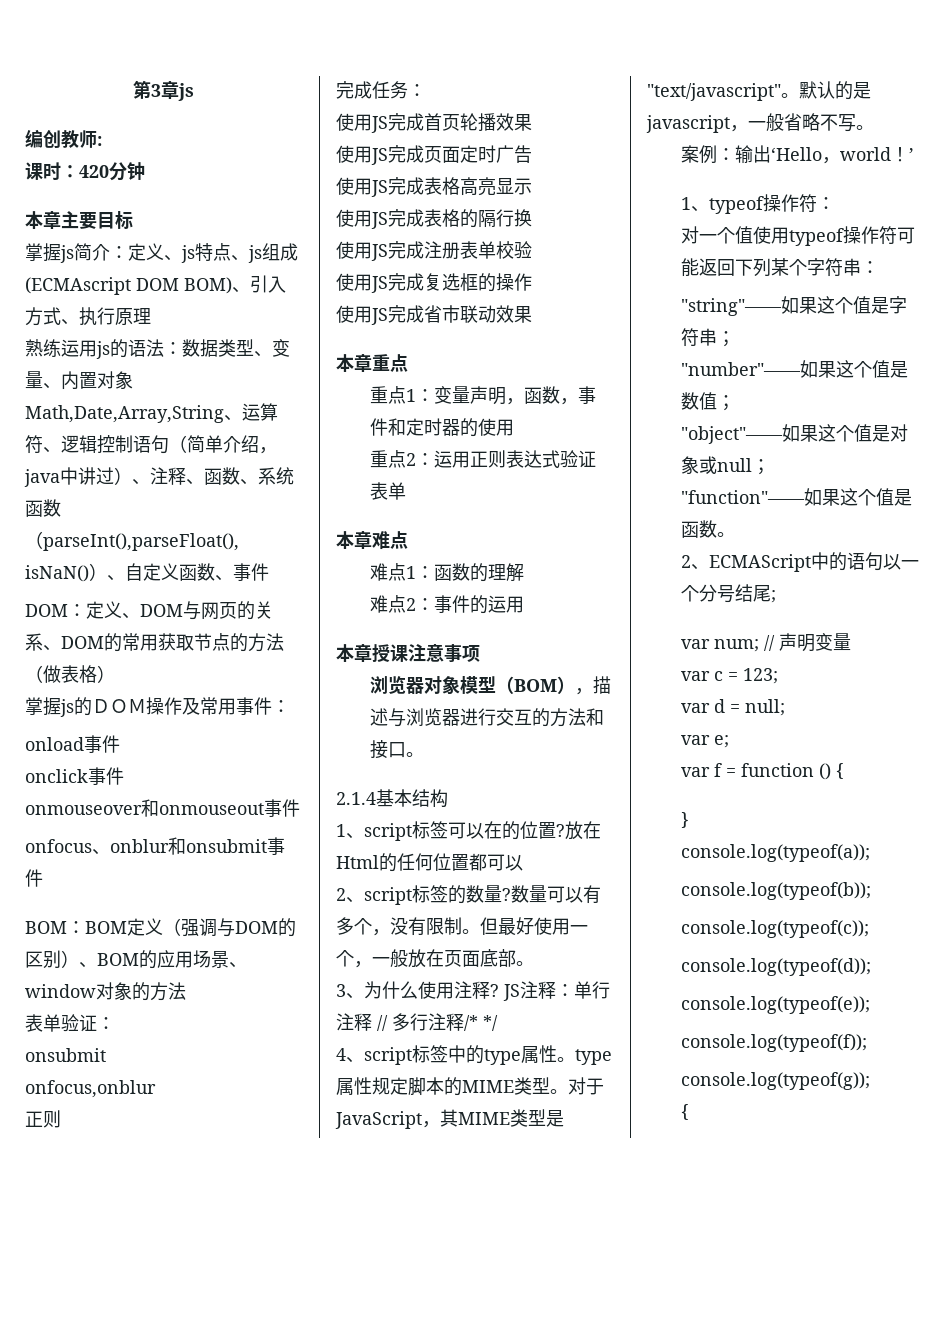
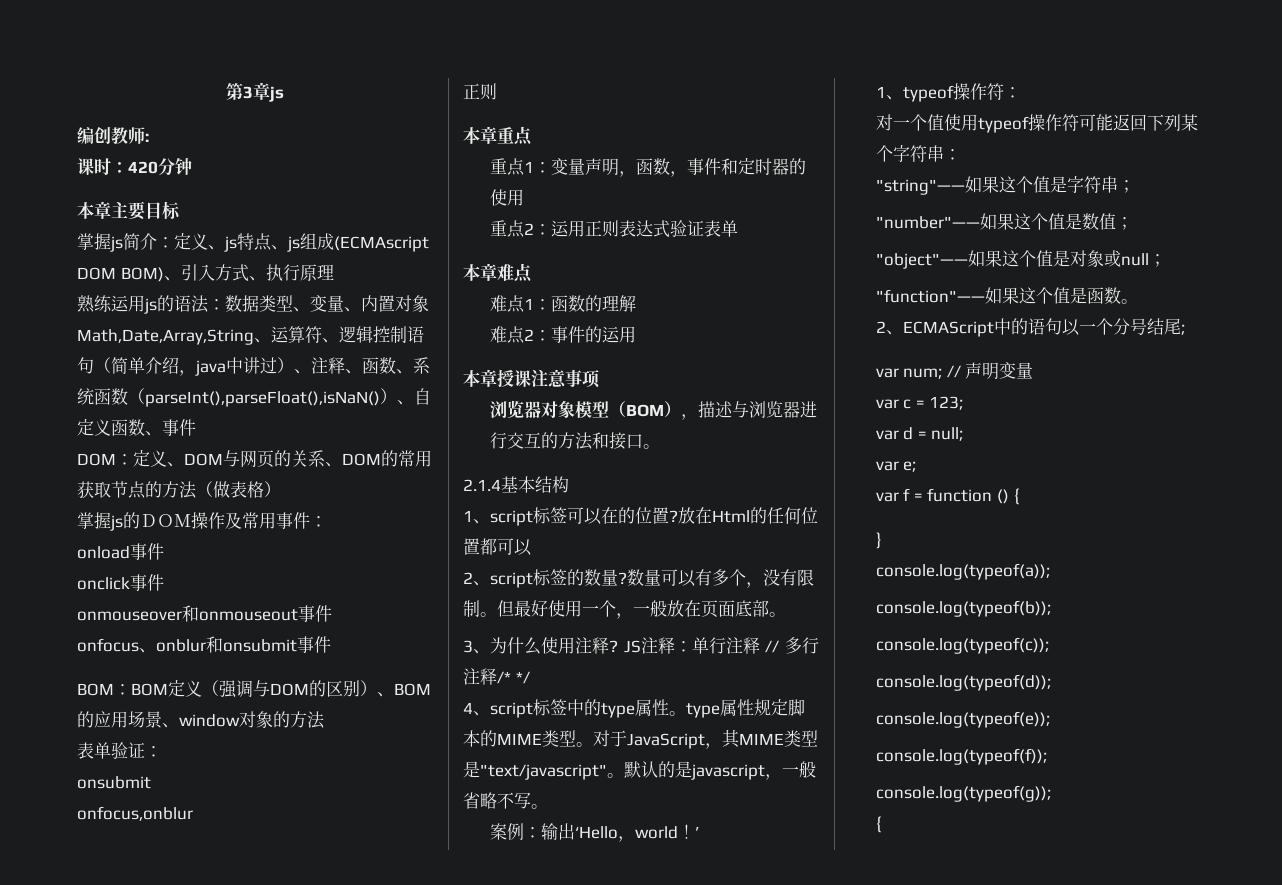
- 完成任务：
- 使用JS完成首页轮播效果
- 使用JS完成页面定时广告
- 使用JS完成表格高亮显示
- 使用JS完成表格的隔行换
- 使用JS完成注册表单校验
- 使用JS完成复选框的操作
- 使用JS完成省市联动效果

